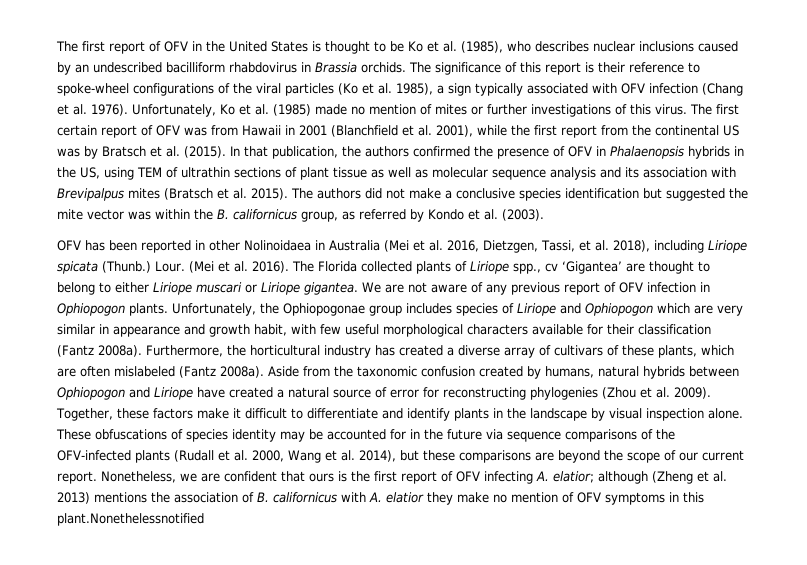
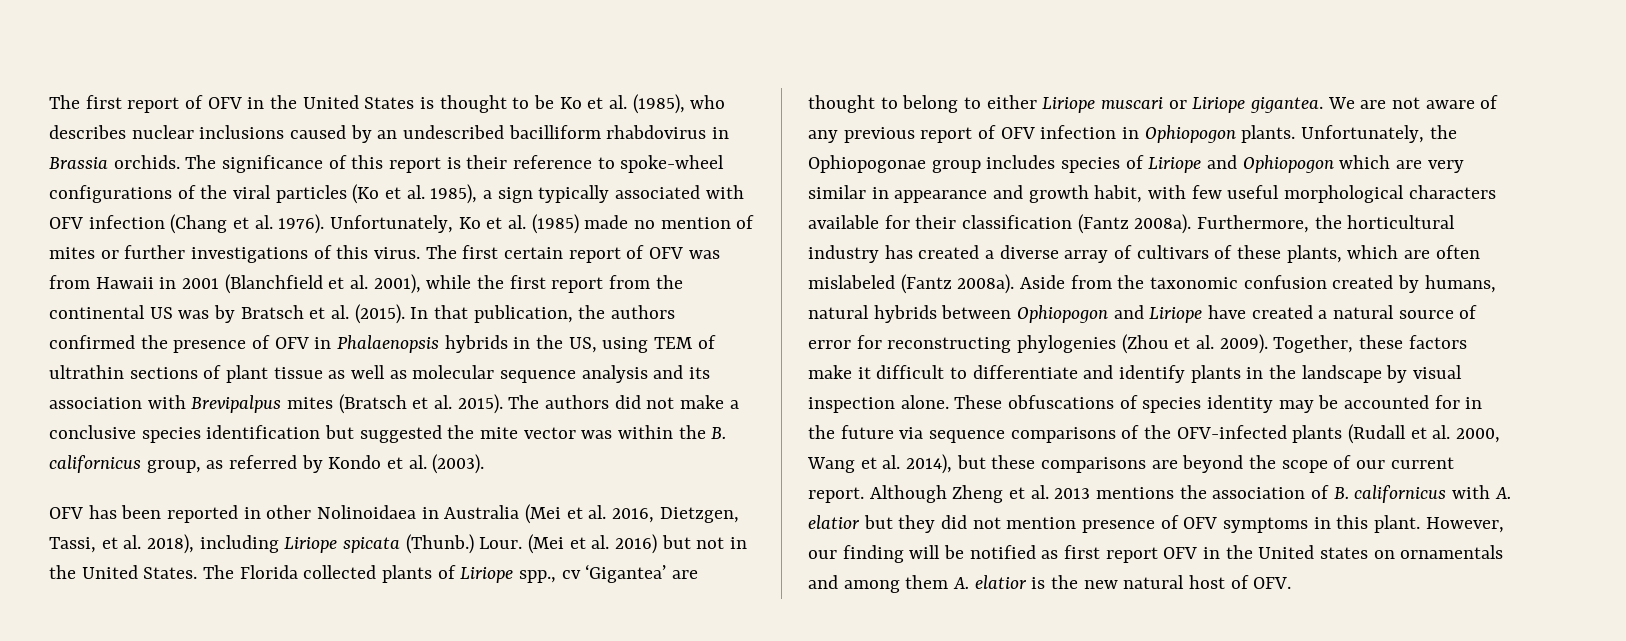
- (Mei et al. 2016).
+ (Mei et al. 2016) but not in the United States.
- Nonetheless, we are confident that ours is the first report of OFV infecting A. elatior; although (Zheng et al. 2013) mentions the association of B. californicus with A. elatior they make no mention of OFV symptoms in this plant.Nonethelessnotified
+ Although Zheng et al. 2013 mentions the association of B. californicus with A. elatior but they did not mention presence of OFV symptoms in this plant. However, our finding will be notified as first report OFV in the United states on ornamentals and among them A. elatior is the new natural host of OFV.

